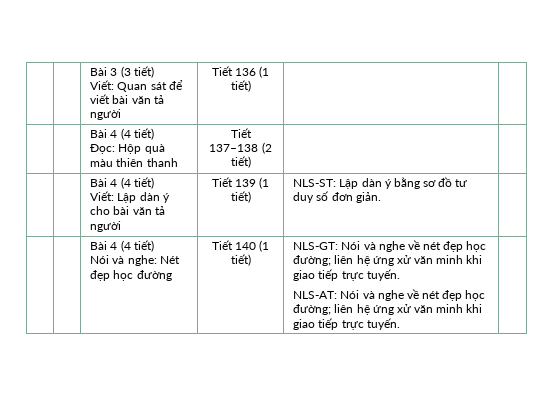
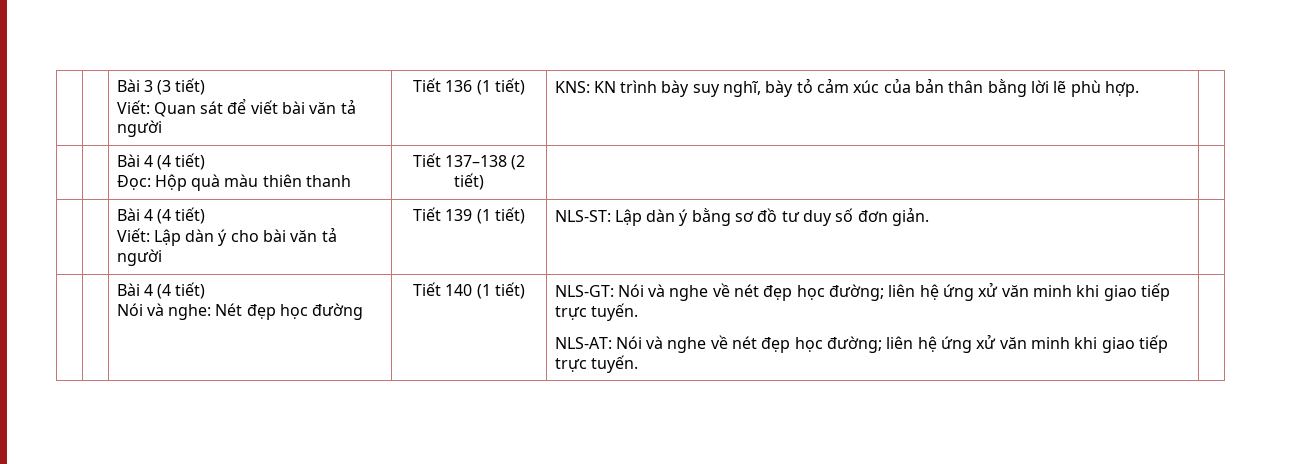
  | | Bài 3 (3 tiết)
- Viết: Quan sát để viết bài văn tả người | Tiết 136 (1 tiết) | |
+ Viết: Quan sát để viết bài văn tả người | Tiết 136 (1 tiết) | KNS: KN trình bày suy nghĩ, bày tỏ cảm xúc của bản thân bằng lời lẽ phù hợp. |

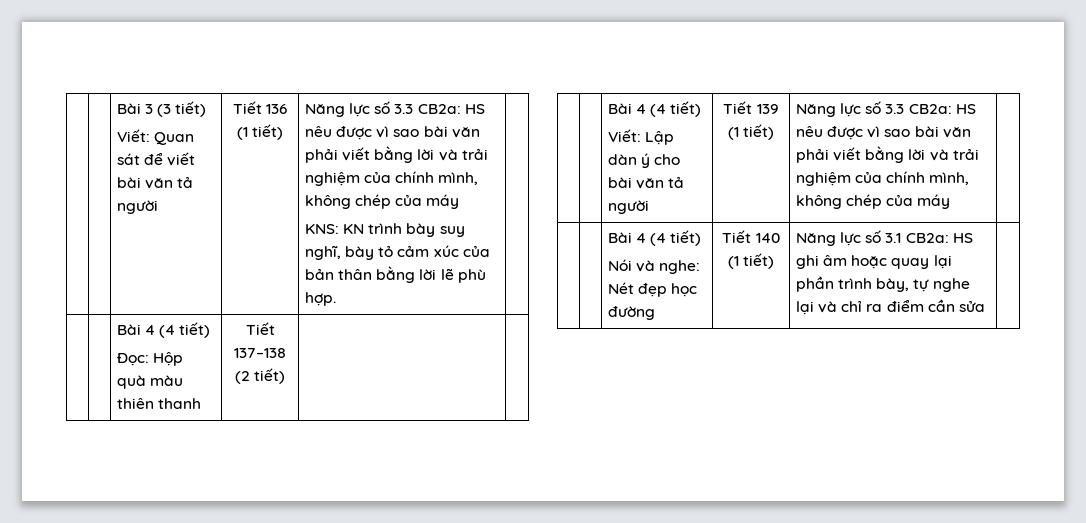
- Tiết 136 (1 tiết)
+ Tiết 136 (1 tiết) | Năng lực số 3.3 CB2a: HS nêu được vì sao bài văn phải viết bằng lời và trải nghiệm của chính mình, không chép của máy
- Tiết 139 (1 tiết) | NLS-ST: Lập dàn ý bằng sơ đồ tư duy số đơn giản.
+ Tiết 139 (1 tiết) | Năng lực số 3.3 CB2a: HS nêu được vì sao bài văn phải viết bằng lời và trải nghiệm của chính mình, không chép của máy
- NLS-GT: Nói và nghe về nét đẹp học đường; liên hệ ứng xử văn minh khi giao tiếp trực tuyến.
- NLS-AT: Nói và nghe về nét đẹp học đường; liên hệ ứng xử văn minh khi giao tiếp trực tuyến.
+ Năng lực số 3.1 CB2a: HS ghi âm hoặc quay lại phần trình bày, tự nghe lại và chỉ ra điểm cần sửa

